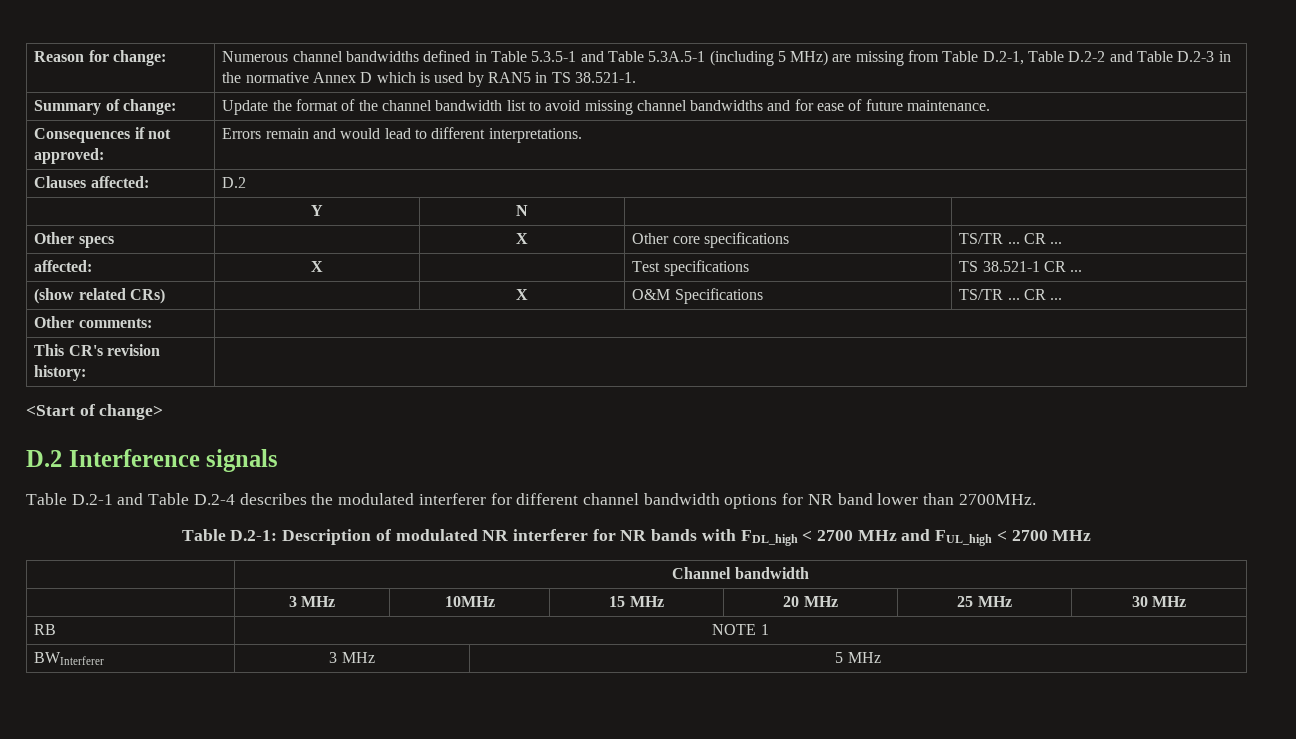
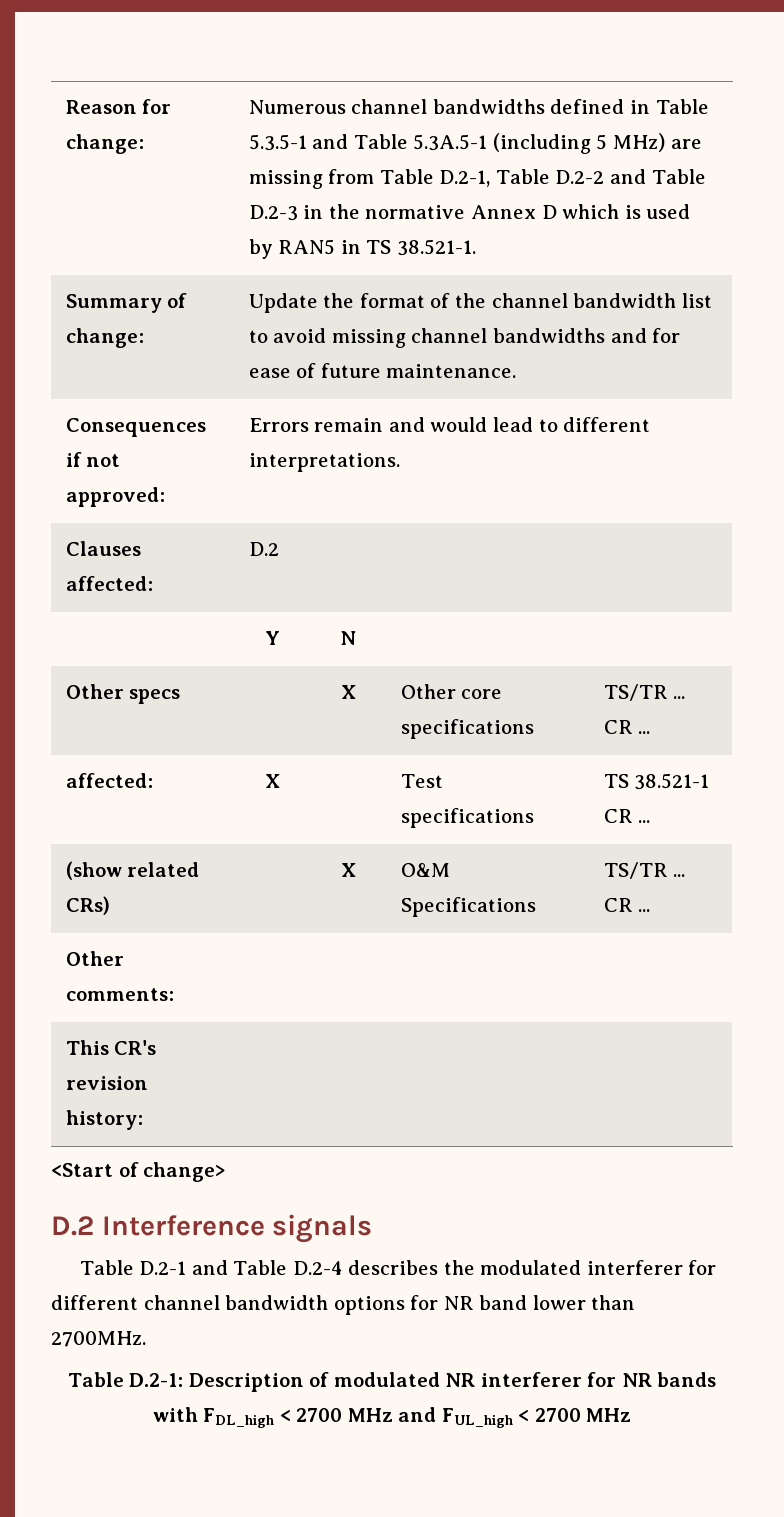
- | Channel bandwidth
- | 3 MHz | 10MHz | 15 MHz | 20 MHz | 25 MHz | 30 MHz
- RB | NOTE 1
- BWInterferer | 3 MHz | 5 MHz

